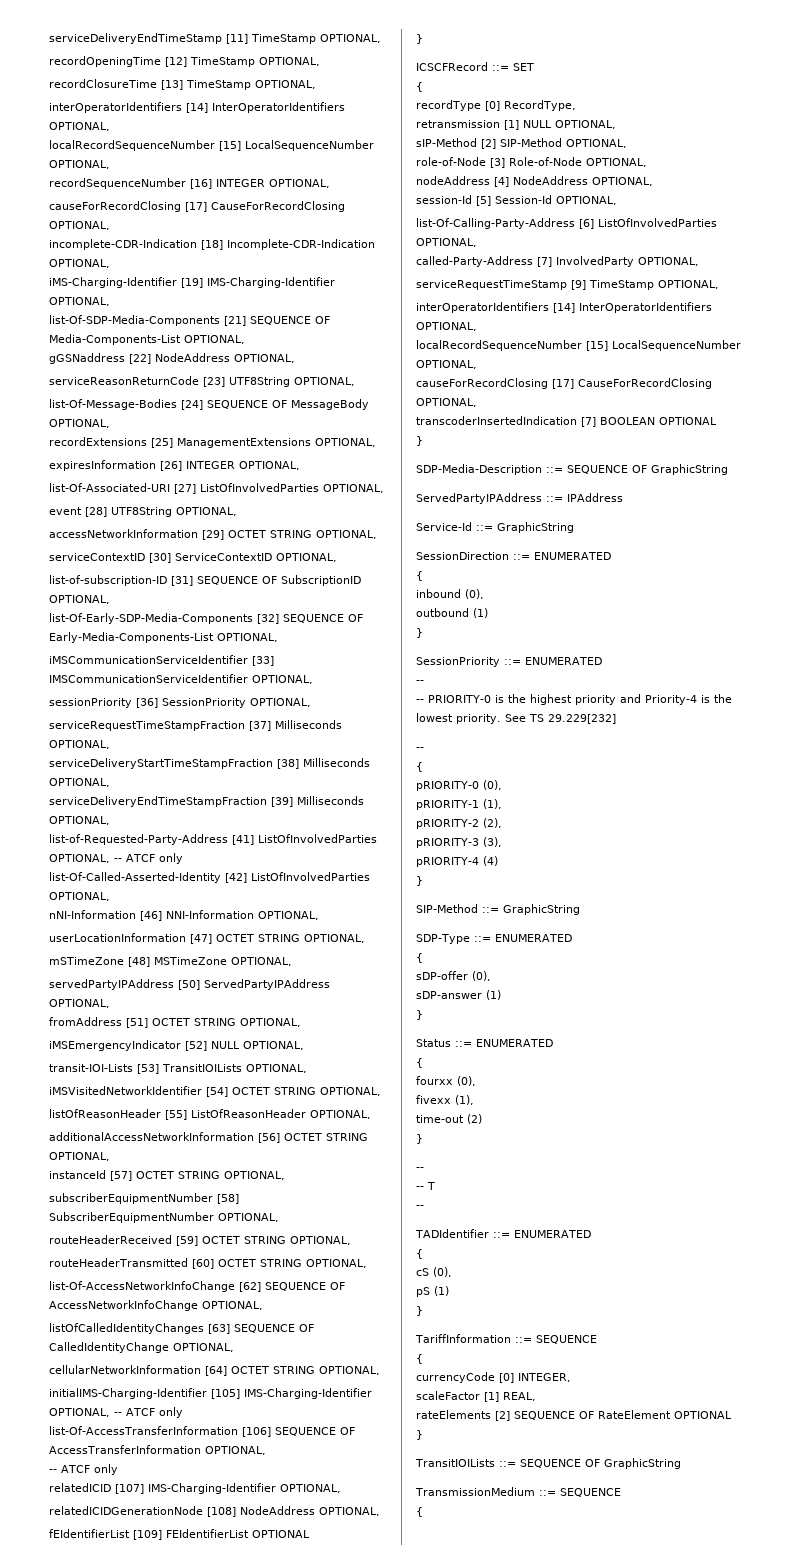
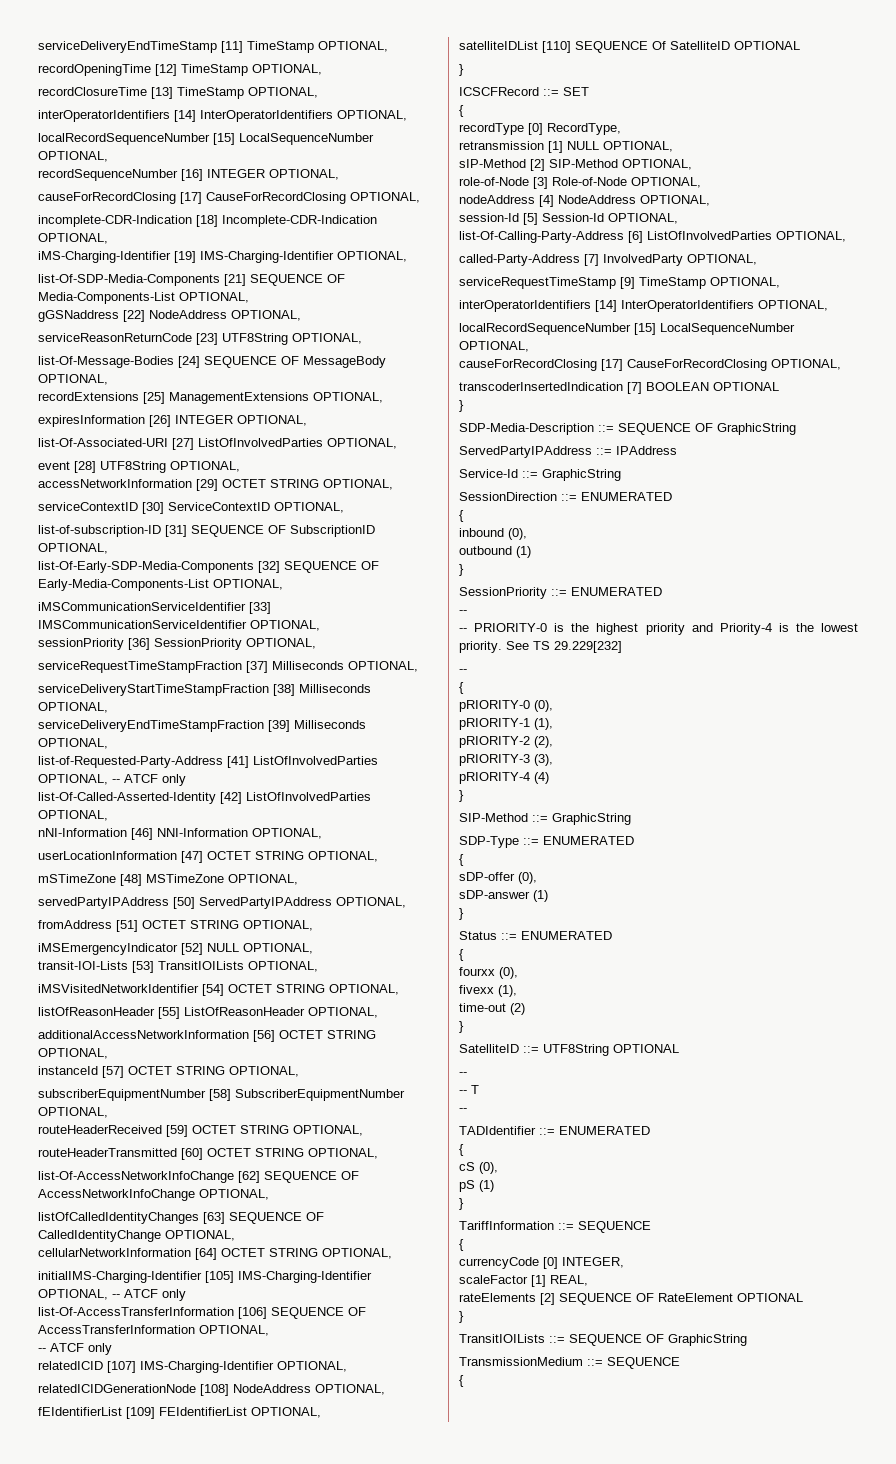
- fEIdentifierList [109] FEIdentifierList OPTIONAL
+ fEIdentifierList [109] FEIdentifierList OPTIONAL,
+ satelliteIDList [110] SEQUENCE Of SatelliteID OPTIONAL
+ SatelliteID ::= UTF8String OPTIONAL

